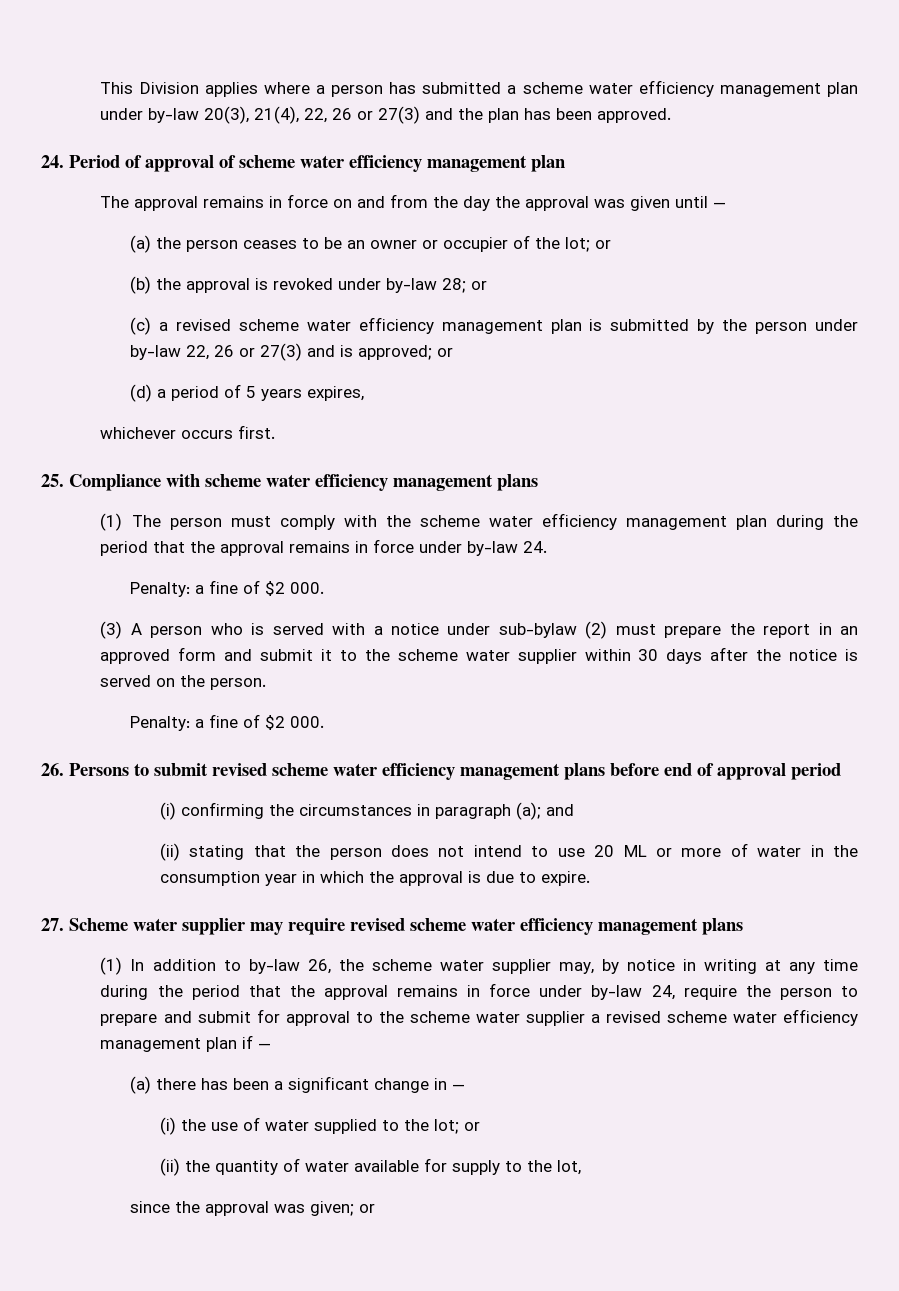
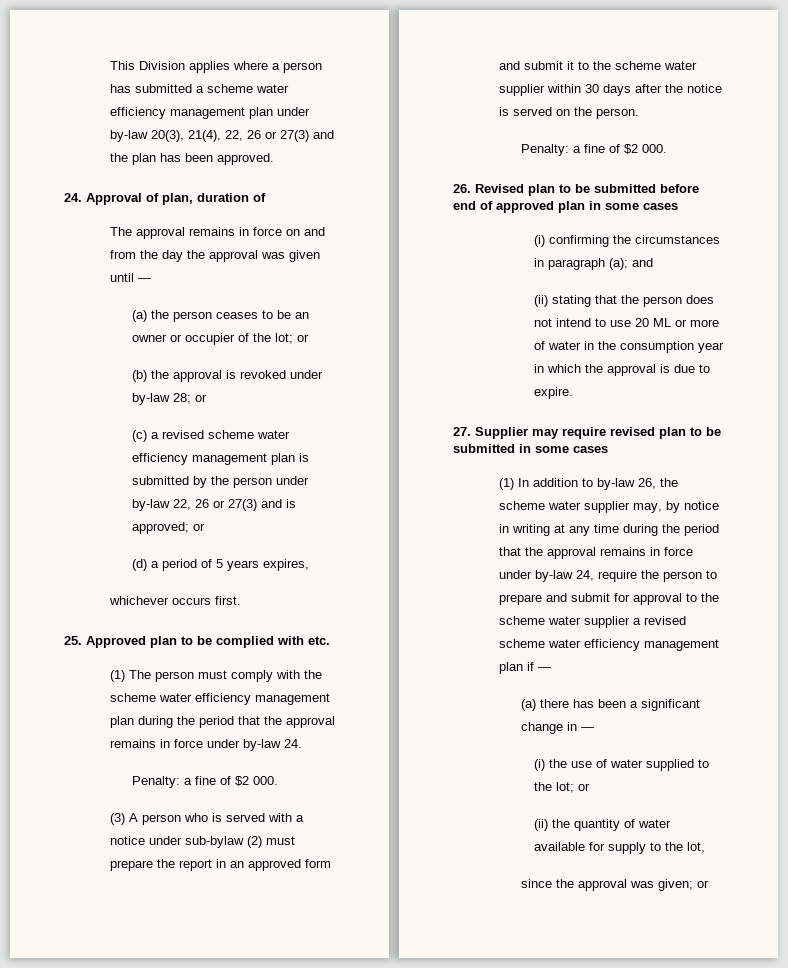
- 24. Period of approval of scheme water efficiency management plan
+ 24. Approval of plan, duration of
- 25. Compliance with scheme water efficiency management plans
+ 25. Approved plan to be complied with etc.
- 26. Persons to submit revised scheme water efficiency management plans before end of approval period
+ 26. Revised plan to be submitted before end of approved plan in some cases
- 27. Scheme water supplier may require revised scheme water efficiency management plans
+ 27. Supplier may require revised plan to be submitted in some cases

